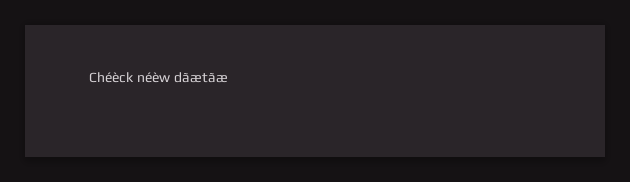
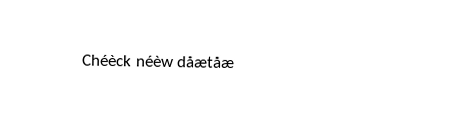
- Chéèck néèw dãætãæ
+ Chéèck néèw dåætåæ

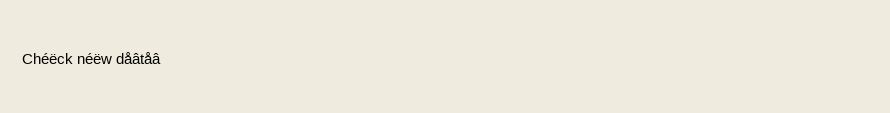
- Chéèck néèw dåætåæ
+ Chéëck néëw dåâtåâ

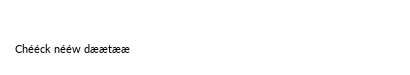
- Chéëck néëw dåâtåâ
+ Chééck nééw dæætææ

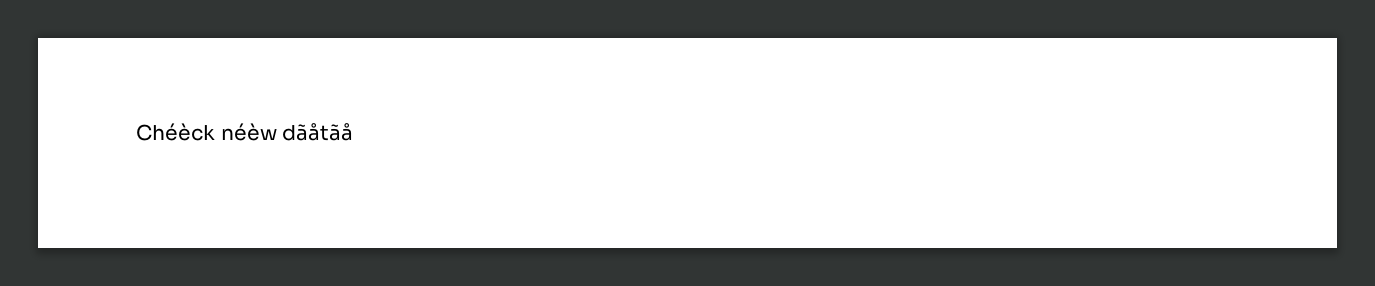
- Chééck nééw dæætææ
+ Chéèck néèw dãåtãå

